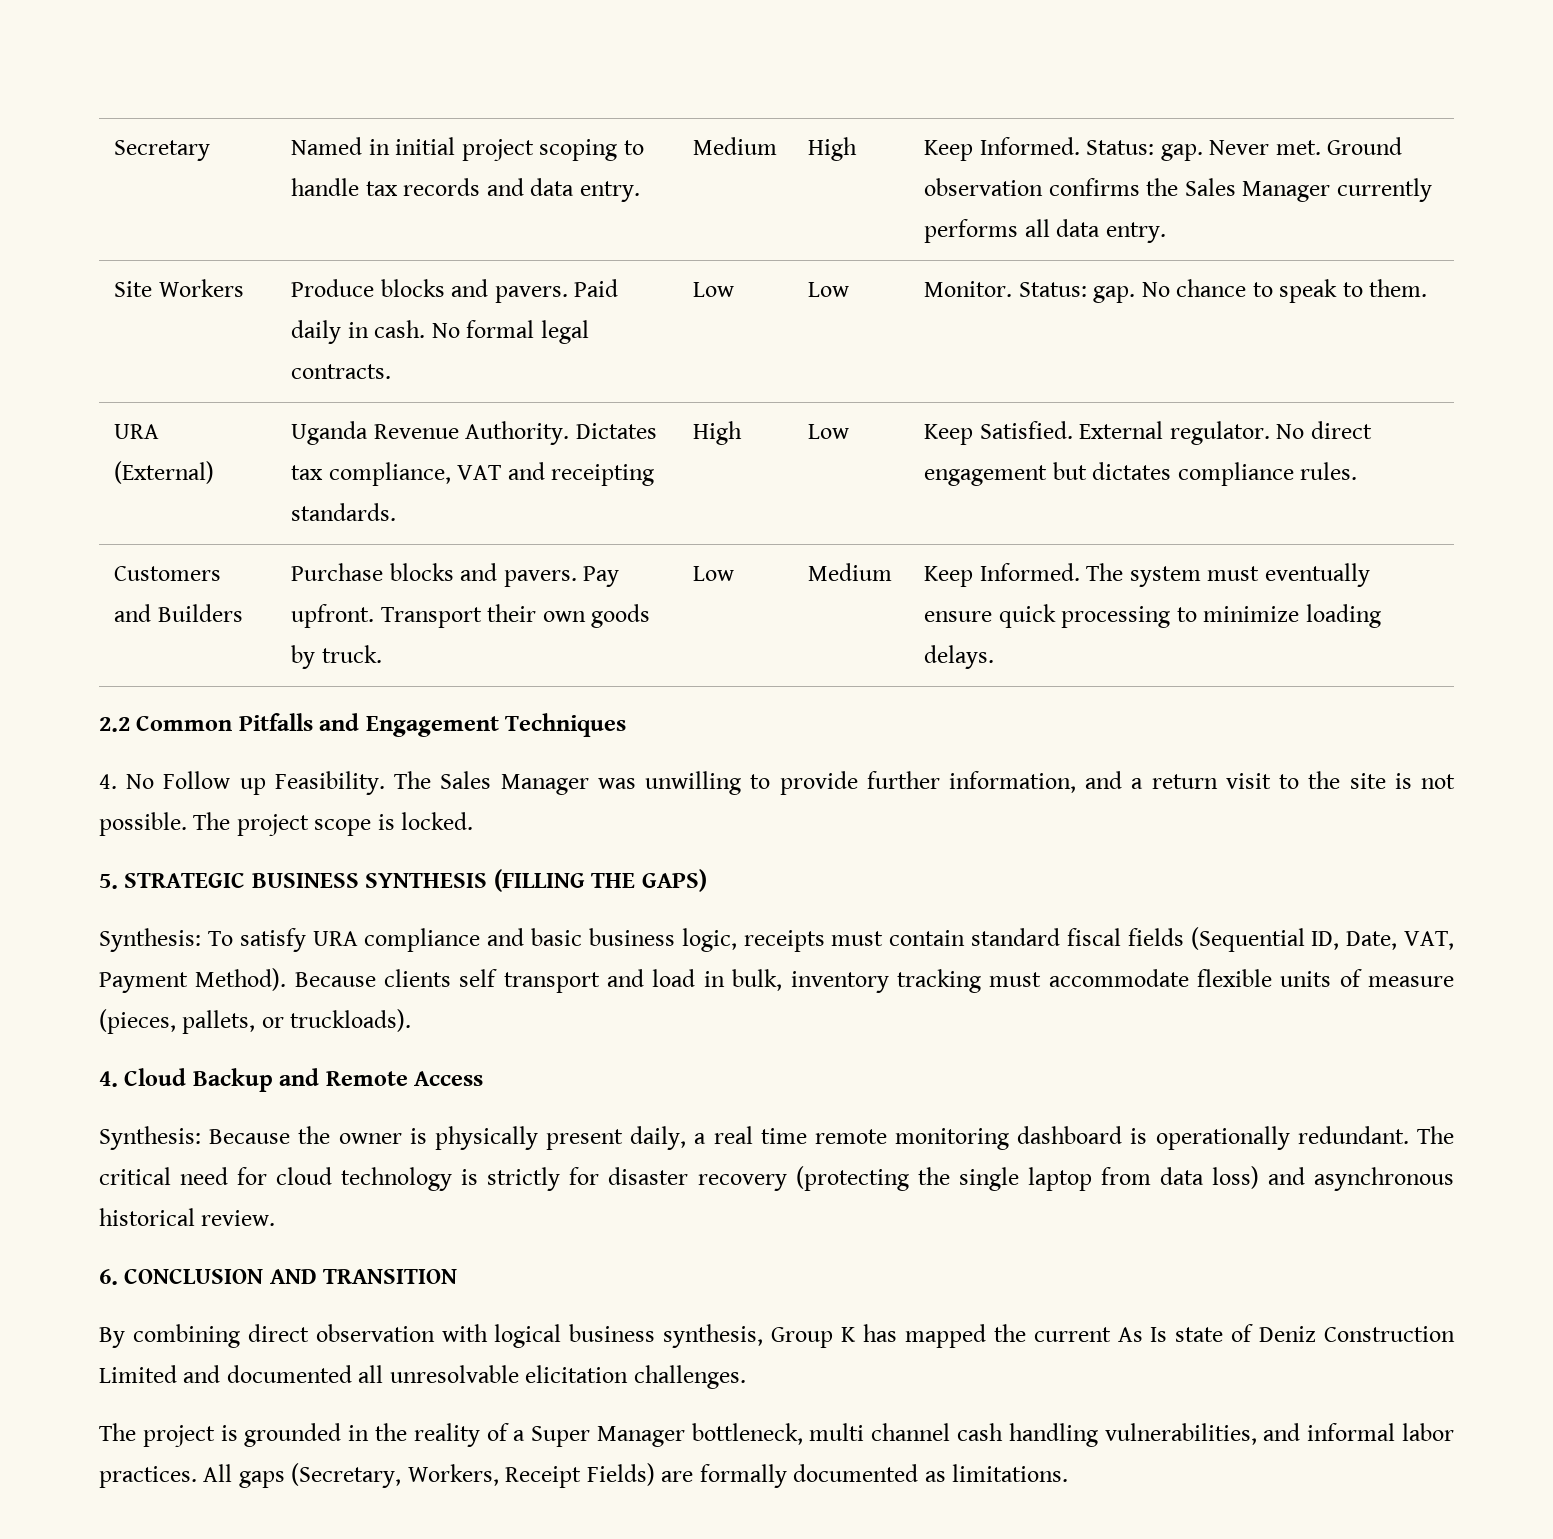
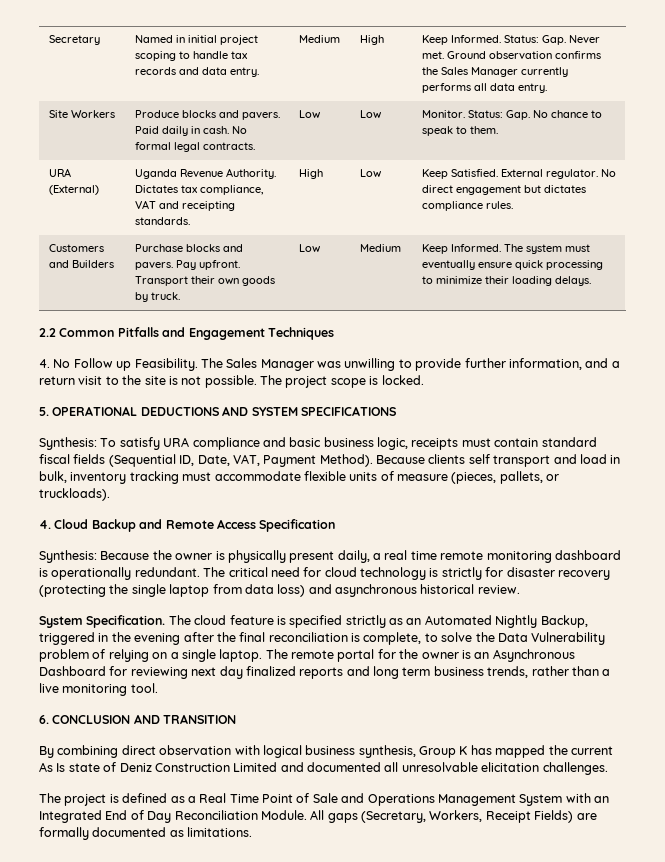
- Secretary | Named in initial project scoping to handle tax records and data entry. | Medium | High | Keep Informed. Status: gap. Never met. Ground observation confirms the Sales Manager currently performs all data entry.
+ Secretary | Named in initial project scoping to handle tax records and data entry. | Medium | High | Keep Informed. Status: Gap. Never met. Ground observation confirms the Sales Manager currently performs all data entry.
- Site Workers | Produce blocks and pavers. Paid daily in cash. No formal legal contracts. | Low | Low | Monitor. Status: gap. No chance to speak to them.
+ Site Workers | Produce blocks and pavers. Paid daily in cash. No formal legal contracts. | Low | Low | Monitor. Status: Gap. No chance to speak to them.
- Customers and Builders | Purchase blocks and pavers. Pay upfront. Transport their own goods by truck. | Low | Medium | Keep Informed. The system must eventually ensure quick processing to minimize loading delays.
+ Customers and Builders | Purchase blocks and pavers. Pay upfront. Transport their own goods by truck. | Low | Medium | Keep Informed. The system must eventually ensure quick processing to minimize their loading delays.
- 5. STRATEGIC BUSINESS SYNTHESIS (FILLING THE GAPS)
+ 5. OPERATIONAL DEDUCTIONS AND SYSTEM SPECIFICATIONS
- 4. Cloud Backup and Remote Access
+ 4. Cloud Backup and Remote Access Specification
+ System Specification. The cloud feature is specified strictly as an Automated Nightly Backup, triggered in the evening after the final reconciliation is complete, to solve the Data Vulnerability problem of relying on a single laptop. The remote portal for the owner is an Asynchronous Dashboard for reviewing next day finalized reports and long term business trends, rather than a live monitoring tool.
- The project is grounded in the reality of a Super Manager bottleneck, multi channel cash handling vulnerabilities, and informal labor practices.
+ The project is defined as a Real Time Point of Sale and Operations Management System with an Integrated End of Day Reconciliation Module.

